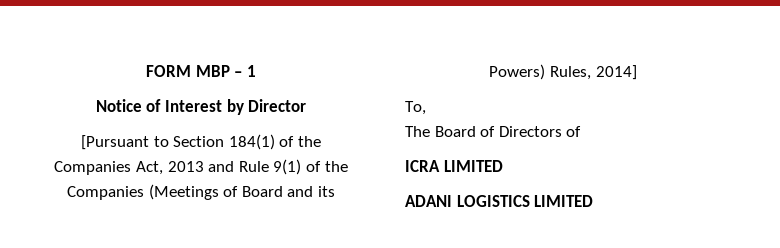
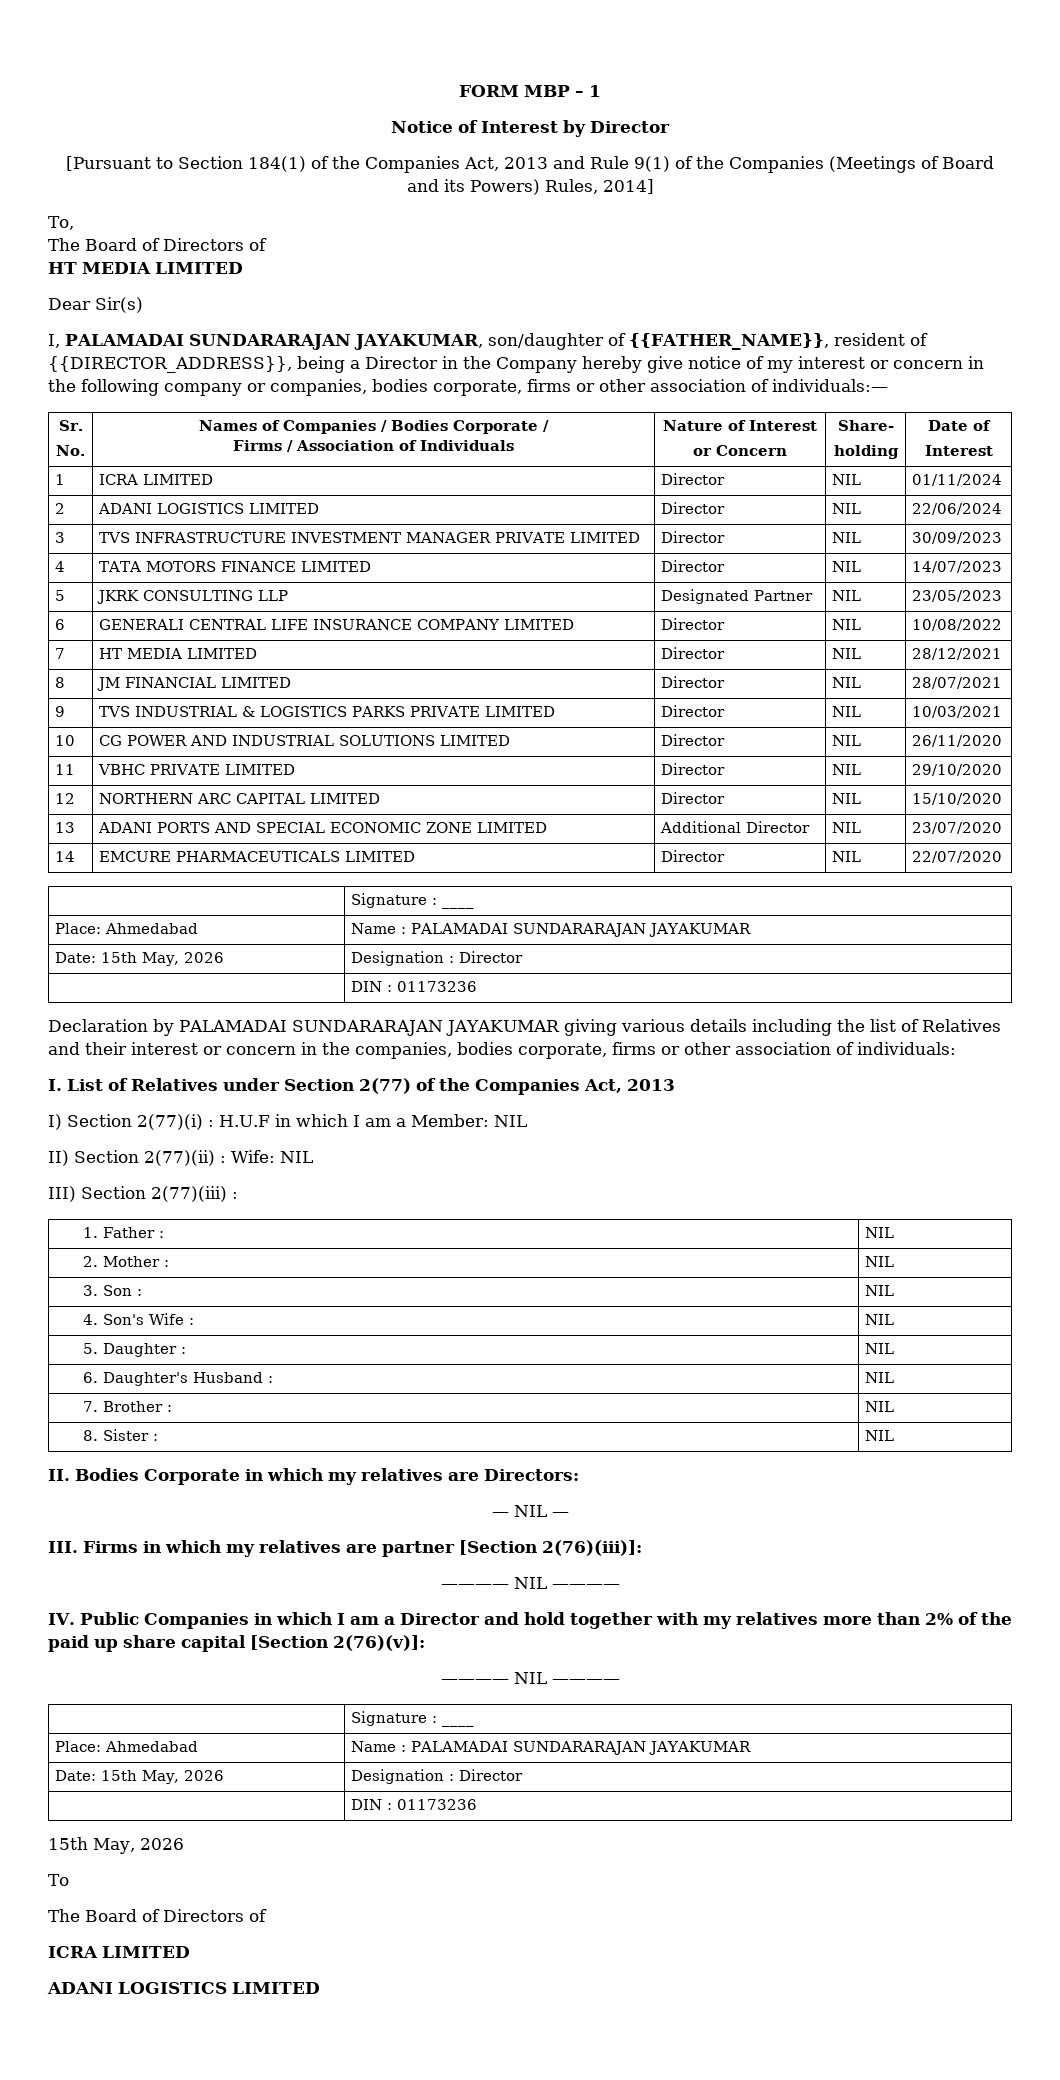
  To,
+ The Board of Directors of
+ HT MEDIA LIMITED
+ Dear Sir(s)
+ I, PALAMADAI SUNDARARAJAN JAYAKUMAR, son/daughter of {{FATHER_NAME}}, resident of {{DIRECTOR_ADDRESS}}, being a Director in the Company hereby give notice of my interest or concern in the following company or companies, bodies corporate, firms or other association of individuals:—
+ Sr.
+ No. | Names of Companies / Bodies Corporate /
+ Firms / Association of Individuals | Nature of Interest
+ or Concern | Share-
+ holding | Date of
+ Interest
+ 1 | ICRA LIMITED | Director | NIL | 01/11/2024
+ 2 | ADANI LOGISTICS LIMITED | Director | NIL | 22/06/2024
+ 3 | TVS INFRASTRUCTURE INVESTMENT MANAGER PRIVATE LIMITED | Director | NIL | 30/09/2023
+ 4 | TATA MOTORS FINANCE LIMITED | Director | NIL | 14/07/2023
+ 5 | JKRK CONSULTING LLP | Designated Partner | NIL | 23/05/2023
+ 6 | GENERALI CENTRAL LIFE INSURANCE COMPANY LIMITED | Director | NIL | 10/08/2022
+ 7 | HT MEDIA LIMITED | Director | NIL | 28/12/2021
+ 8 | JM FINANCIAL LIMITED | Director | NIL | 28/07/2021
+ 9 | TVS INDUSTRIAL & LOGISTICS PARKS PRIVATE LIMITED | Director | NIL | 10/03/2021
+ 10 | CG POWER AND INDUSTRIAL SOLUTIONS LIMITED | Director | NIL | 26/11/2020
+ 11 | VBHC PRIVATE LIMITED | Director | NIL | 29/10/2020
+ 12 | NORTHERN ARC CAPITAL LIMITED | Director | NIL | 15/10/2020
+ 13 | ADANI PORTS AND SPECIAL ECONOMIC ZONE LIMITED | Additional Director | NIL | 23/07/2020
+ 14 | EMCURE PHARMACEUTICALS LIMITED | Director | NIL | 22/07/2020
+ | Signature : ____
+ Place: Ahmedabad | Name : PALAMADAI SUNDARARAJAN JAYAKUMAR
+ Date: 15th May, 2026 | Designation : Director
+ | DIN : 01173236
+ Declaration by PALAMADAI SUNDARARAJAN JAYAKUMAR giving various details including the list of Relatives and their interest or concern in the companies, bodies corporate, firms or other association of individuals:
+ I. List of Relatives under Section 2(77) of the Companies Act, 2013
+ I) Section 2(77)(i) : H.U.F in which I am a Member: NIL
+ II) Section 2(77)(ii) : Wife: NIL
+ III) Section 2(77)(iii) :
+ 1. Father : | NIL
+ 2. Mother : | NIL
+ 3. Son : | NIL
+ 4. Son's Wife : | NIL
+ 5. Daughter : | NIL
+ 6. Daughter's Husband : | NIL
+ 7. Brother : | NIL
+ 8. Sister : | NIL
+ II. Bodies Corporate in which my relatives are Directors:
+ — NIL —
+ III. Firms in which my relatives are partner [Section 2(76)(iii)]:
+ ———— NIL ————
+ IV. Public Companies in which I am a Director and hold together with my relatives more than 2% of the paid up share capital [Section 2(76)(v)]:
+ ———— NIL ————
+ | Signature : ____
+ Place: Ahmedabad | Name : PALAMADAI SUNDARARAJAN JAYAKUMAR
+ Date: 15th May, 2026 | Designation : Director
+ | DIN : 01173236
+ 15th May, 2026
+ To

